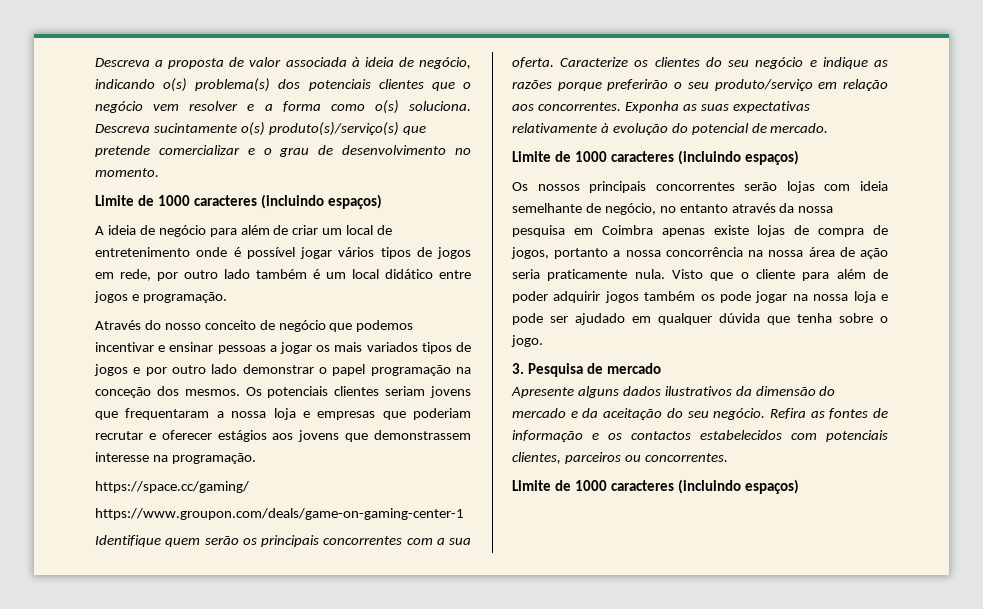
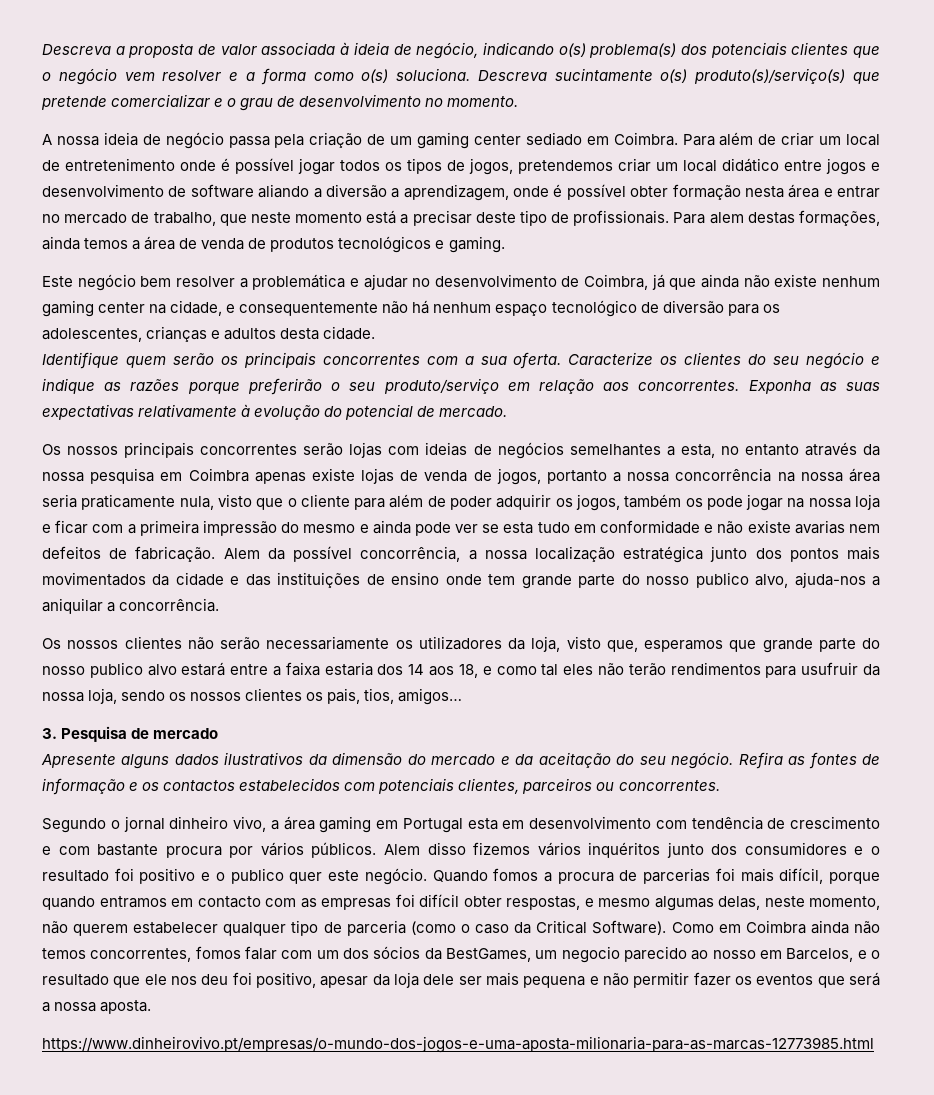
  Descreva sucintamente o(s) produto(s)/serviço(s) que pretende comercializar e o grau de desenvolvimento no momento.
- Limite de 1000 caracteres (incluindo espaços)
- A ideia de negócio para além de criar um local de entretenimento onde é possível jogar vários tipos de jogos em rede, por outro lado também é um local didático entre jogos e programação.
- Através do nosso conceito de negócio que podemos incentivar e ensinar pessoas a jogar os mais variados tipos de jogos e por outro lado demonstrar o papel programação na conceção dos mesmos. Os potenciais clientes seriam jovens que frequentaram a nossa loja e empresas que poderiam recrutar e oferecer estágios aos jovens que demonstrassem interesse na programação.
- https://space.cc/gaming/
- https://www.groupon.com/deals/game-on-gaming-center-1
+ A nossa ideia de negócio passa pela criação de um gaming center sediado em Coimbra. Para além de criar um local de entretenimento onde é possível jogar todos os tipos de jogos, pretendemos criar um local didático entre jogos e desenvolvimento de software aliando a diversão a aprendizagem, onde é possível obter formação nesta área e entrar no mercado de trabalho, que neste momento está a precisar deste tipo de profissionais. Para alem destas formações, ainda temos a área de venda de produtos tecnológicos e gaming.
+ Este negócio bem resolver a problemática e ajudar no desenvolvimento de Coimbra, já que ainda não existe nenhum gaming center na cidade, e consequentemente não há nenhum espaço tecnológico de diversão para os adolescentes, crianças e adultos desta cidade.
  Exponha as suas expectativas relativamente à evolução do potencial de mercado.
- Limite de 1000 caracteres (incluindo espaços)
- Os nossos principais concorrentes serão lojas com ideia semelhante de negócio, no entanto através da nossa pesquisa em Coimbra apenas existe lojas de compra de jogos, portanto a nossa concorrência na nossa área de ação seria praticamente nula. Visto que o cliente para além de poder adquirir jogos também os pode jogar na nossa loja e pode ser ajudado em qualquer dúvida que tenha sobre o jogo.
+ Os nossos principais concorrentes serão lojas com ideias de negócios semelhantes a esta, no entanto através da nossa pesquisa em Coimbra apenas existe lojas de venda de jogos, portanto a nossa concorrência na nossa área seria praticamente nula, visto que o cliente para além de poder adquirir os jogos, também os pode jogar na nossa loja e ficar com a primeira impressão do mesmo e ainda pode ver se esta tudo em conformidade e não existe avarias nem defeitos de fabricação. Alem da possível concorrência, a nossa localização estratégica junto dos pontos mais movimentados da cidade e das instituições de ensino onde tem grande parte do nosso publico alvo, ajuda-nos a aniquilar a concorrência.
+ Os nossos clientes não serão necessariamente os utilizadores da loja, visto que, esperamos que grande parte do nosso publico alvo estará entre a faixa estaria dos 14 aos 18, e como tal eles não terão rendimentos para usufruir da nossa loja, sendo os nossos clientes os pais, tios, amigos…
  Refira as fontes de informação e os contactos estabelecidos com potenciais clientes, parceiros ou concorrentes.
- Limite de 1000 caracteres (incluindo espaços)
+ Segundo o jornal dinheiro vivo, a área gaming em Portugal esta em desenvolvimento com tendência de crescimento e com bastante procura por vários públicos. Alem disso fizemos vários inquéritos junto dos consumidores e o resultado foi positivo e o publico quer este negócio. Quando fomos a procura de parcerias foi mais difícil, porque quando entramos em contacto com as empresas foi difícil obter respostas, e mesmo algumas delas, neste momento, não querem estabelecer qualquer tipo de parceria (como o caso da Critical Software). Como em Coimbra ainda não temos concorrentes, fomos falar com um dos sócios da BestGames, um negocio parecido ao nosso em Barcelos, e o resultado que ele nos deu foi positivo, apesar da loja dele ser mais pequena e não permitir fazer os eventos que será a nossa aposta.
+ https://www.dinheirovivo.pt/empresas/o-mundo-dos-jogos-e-uma-aposta-milionaria-para-as-marcas-12773985.html

